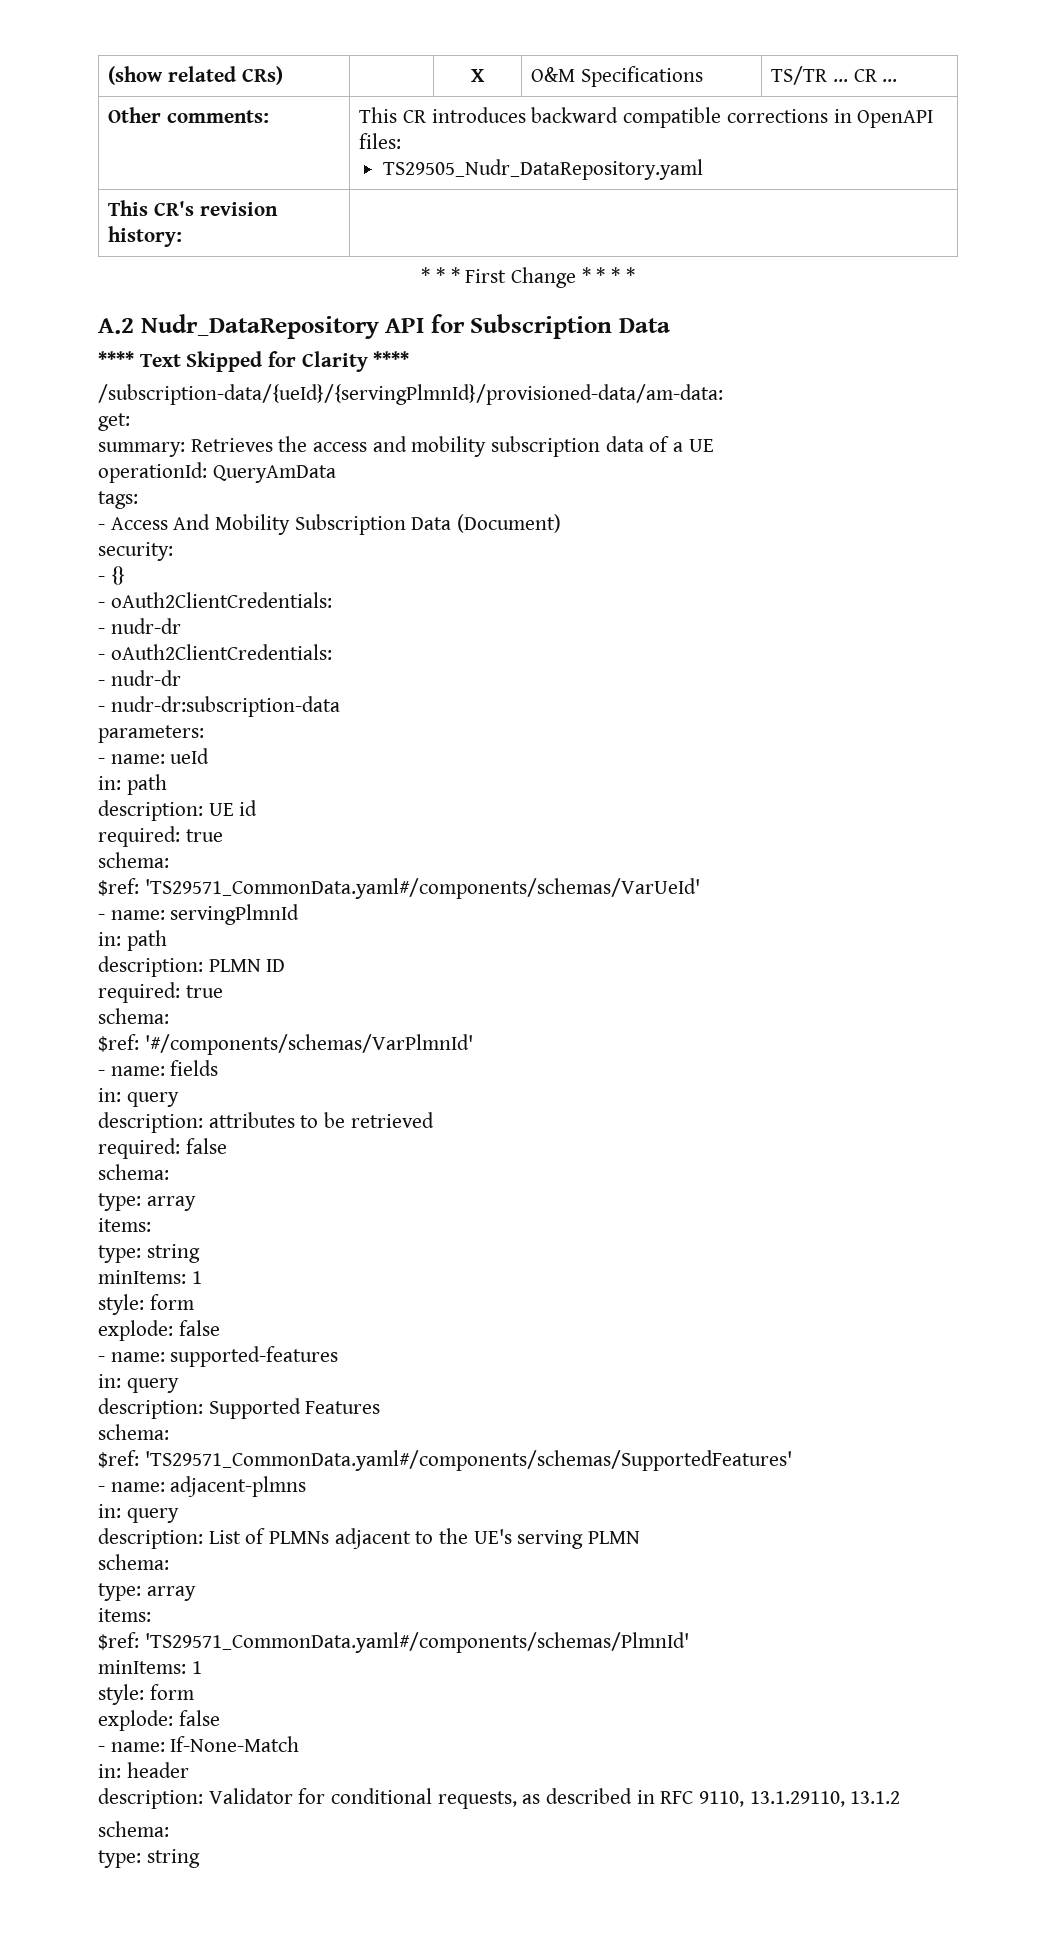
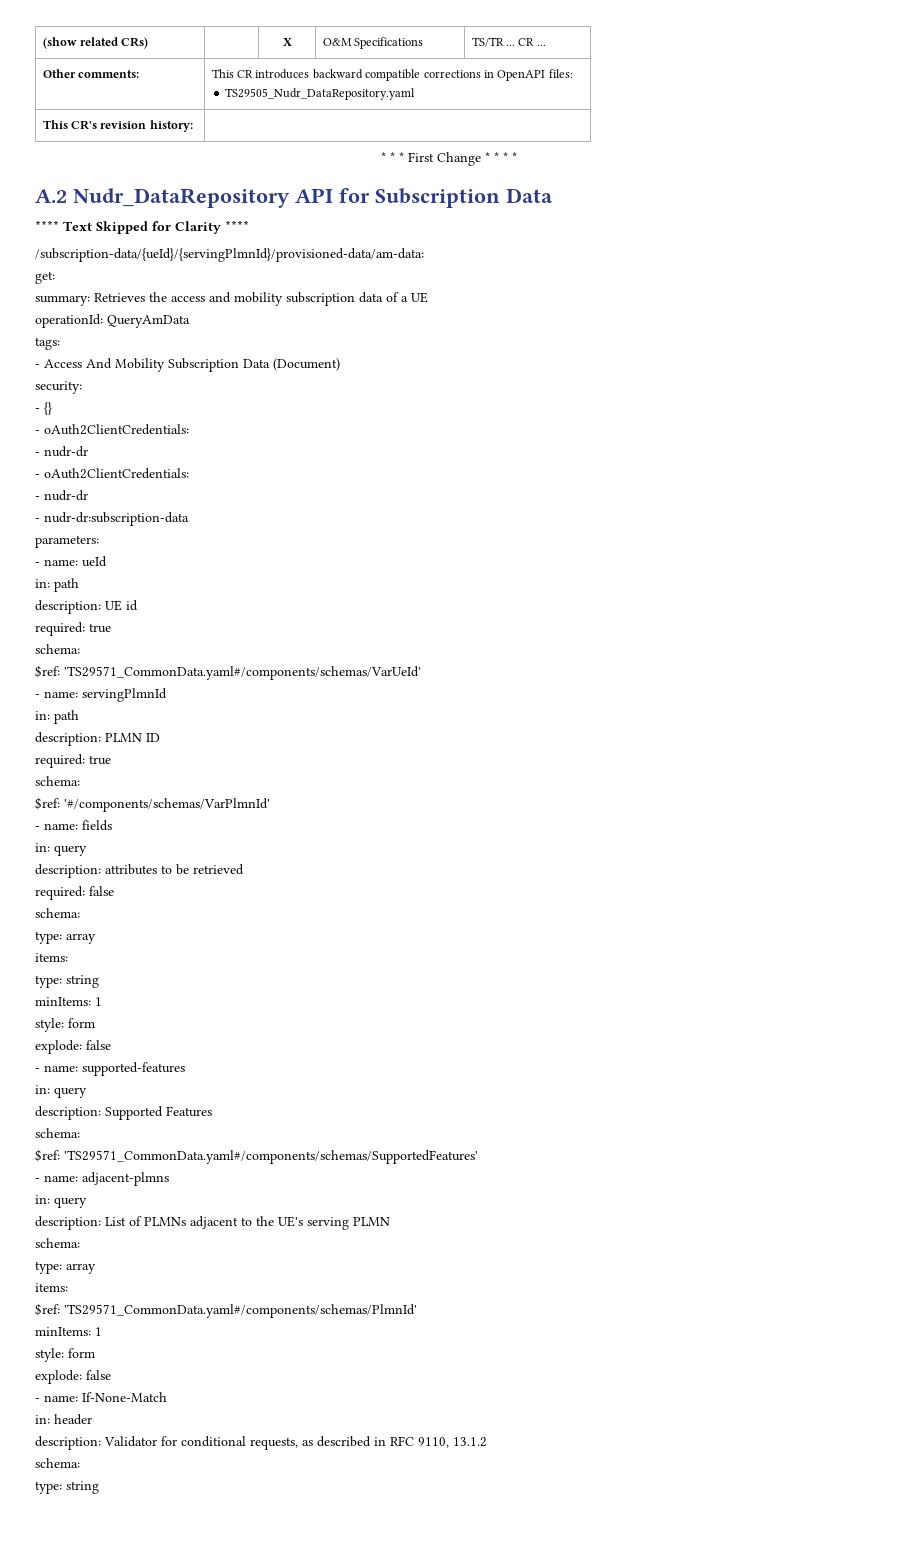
- description: Validator for conditional requests, as described in RFC 9110, 13.1.29110, 13.1.2
+ description: Validator for conditional requests, as described in RFC 9110, 13.1.2

